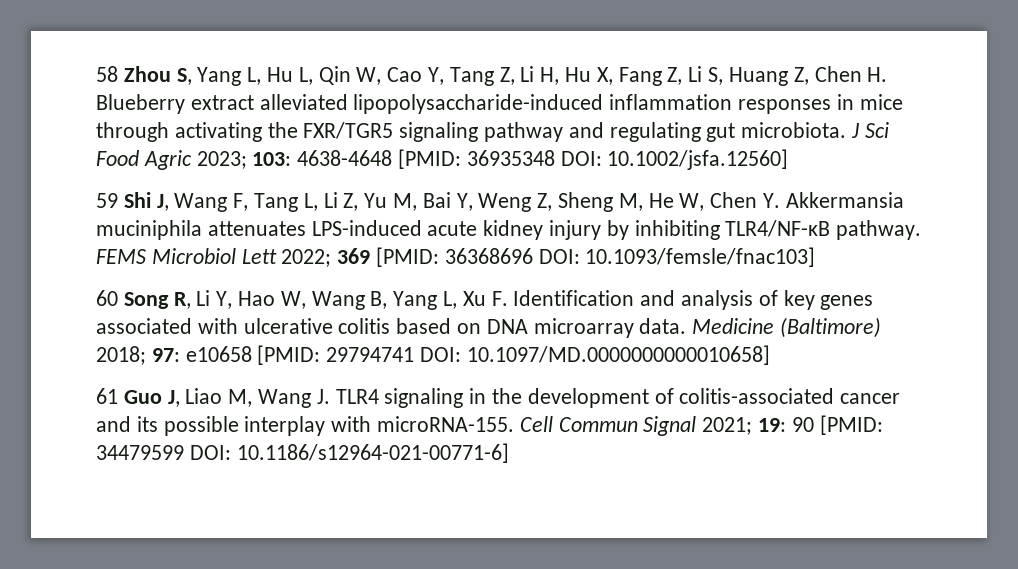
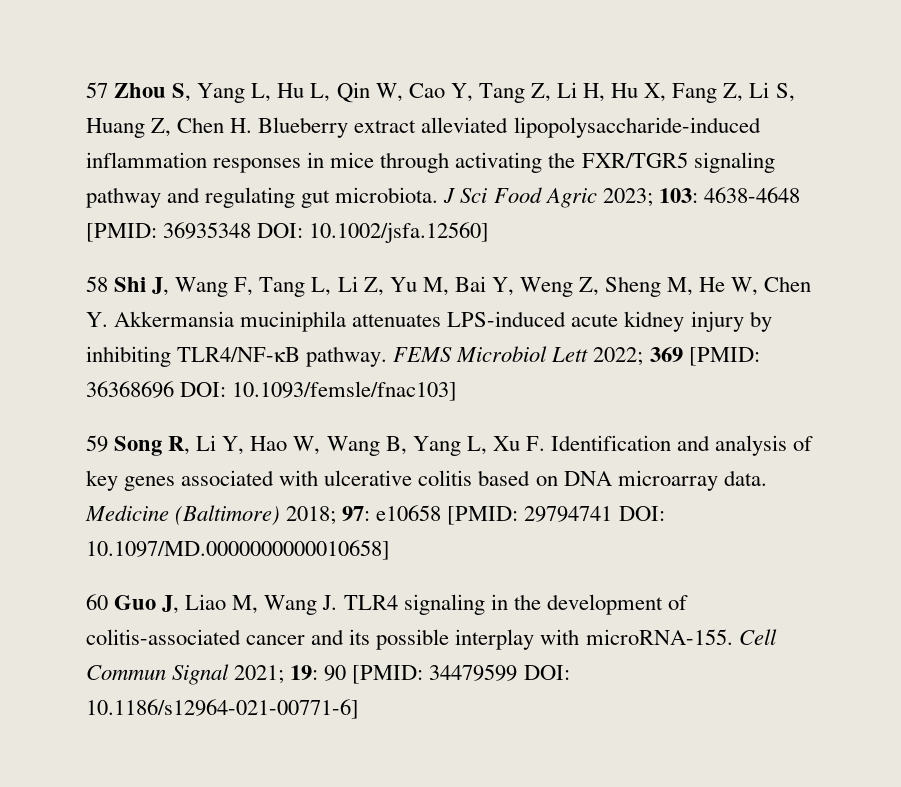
- 58 Zhou S, Yang L, Hu L, Qin W, Cao Y, Tang Z, Li H, Hu X, Fang Z, Li S, Huang Z, Chen H. Blueberry extract alleviated lipopolysaccharide-induced inflammation responses in mice through activating the FXR/TGR5 signaling pathway and regulating gut microbiota.
+ 57 Zhou S, Yang L, Hu L, Qin W, Cao Y, Tang Z, Li H, Hu X, Fang Z, Li S, Huang Z, Chen H. Blueberry extract alleviated lipopolysaccharide-induced inflammation responses in mice through activating the FXR/TGR5 signaling pathway and regulating gut microbiota.
- 59 Shi J, Wang F, Tang L, Li Z, Yu M, Bai Y, Weng Z, Sheng M, He W, Chen Y. Akkermansia muciniphila attenuates LPS-induced acute kidney injury by inhibiting TLR4/NF-κB pathway.
+ 58 Shi J, Wang F, Tang L, Li Z, Yu M, Bai Y, Weng Z, Sheng M, He W, Chen Y. Akkermansia muciniphila attenuates LPS-induced acute kidney injury by inhibiting TLR4/NF-κB pathway.
- 60 Song R, Li Y, Hao W, Wang B, Yang L, Xu F. Identification and analysis of key genes associated with ulcerative colitis based on DNA microarray data.
+ 59 Song R, Li Y, Hao W, Wang B, Yang L, Xu F. Identification and analysis of key genes associated with ulcerative colitis based on DNA microarray data.
- 61 Guo J, Liao M, Wang J. TLR4 signaling in the development of colitis-associated cancer and its possible interplay with microRNA-155.
+ 60 Guo J, Liao M, Wang J. TLR4 signaling in the development of colitis-associated cancer and its possible interplay with microRNA-155.

